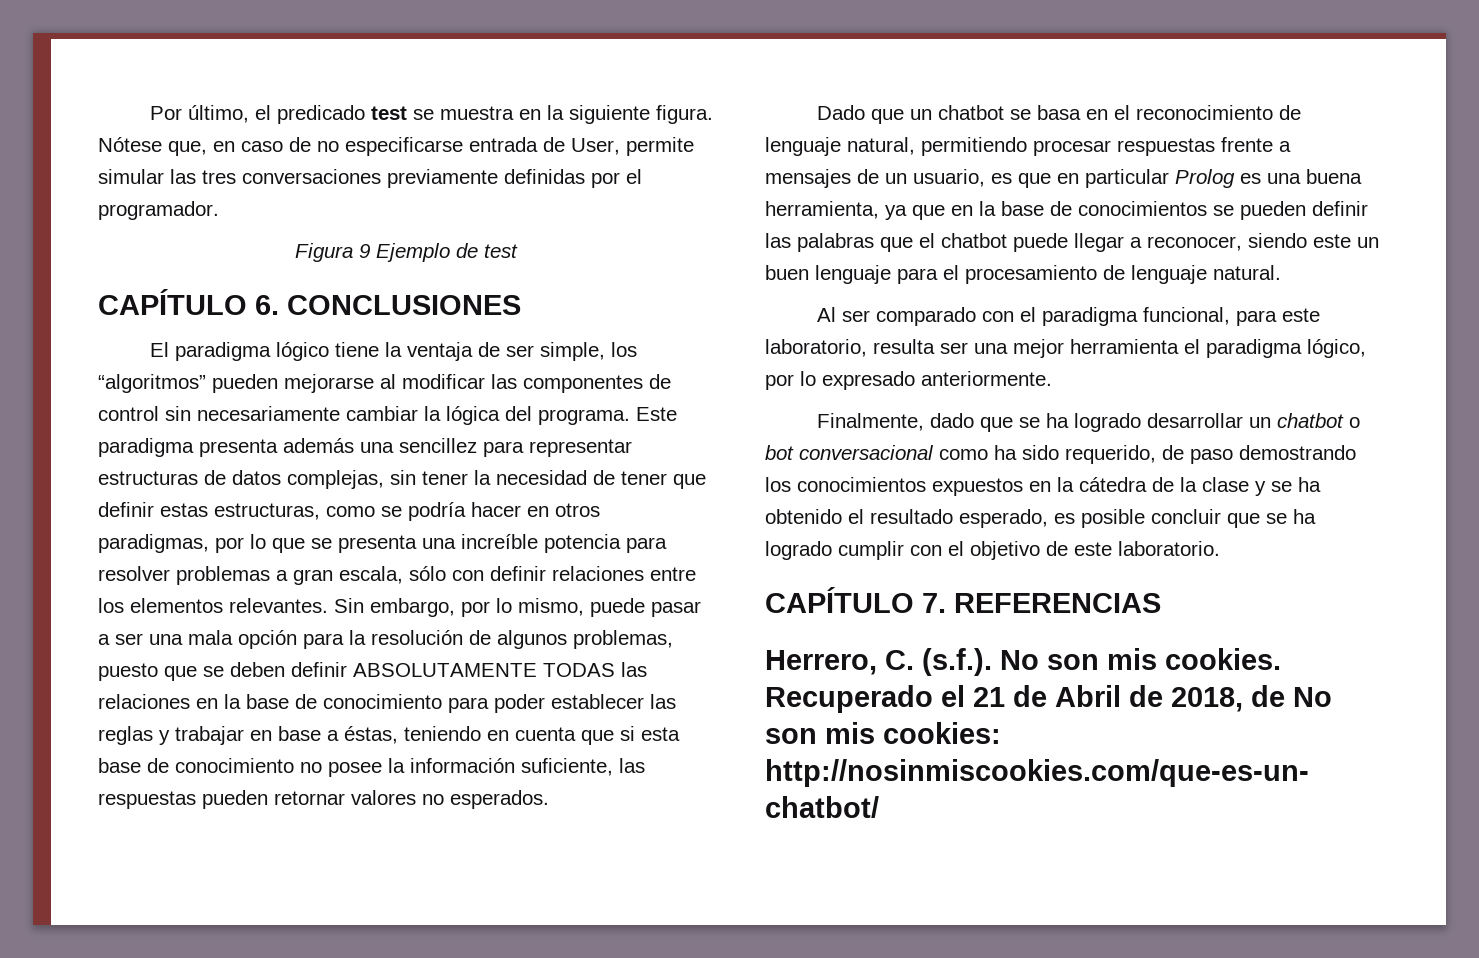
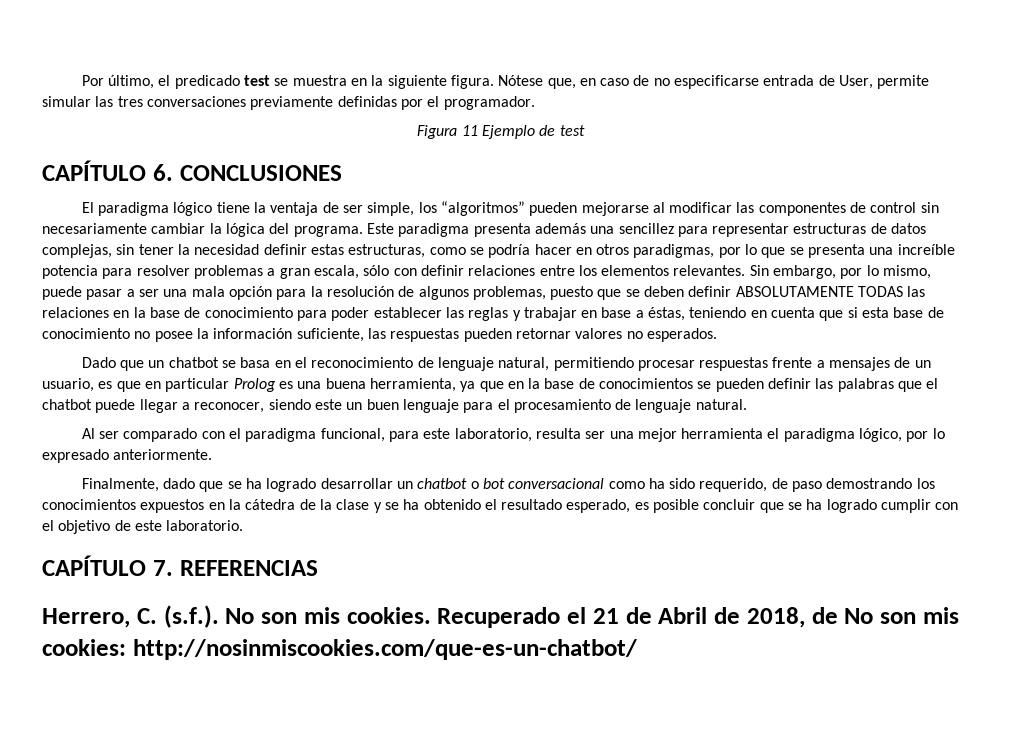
- Figura 9 Ejemplo de test
+ Figura 11 Ejemplo de test
- Este paradigma presenta además una sencillez para representar estructuras de datos complejas, sin tener la necesidad de tener que definir estas estructuras, como se podría hacer en otros paradigmas, por lo que se presenta una increíble potencia para resolver problemas a gran escala, sólo con definir relaciones entre los elementos relevantes.
+ Este paradigma presenta además una sencillez para representar estructuras de datos complejas, sin tener la necesidad definir estas estructuras, como se podría hacer en otros paradigmas, por lo que se presenta una increíble potencia para resolver problemas a gran escala, sólo con definir relaciones entre los elementos relevantes.

